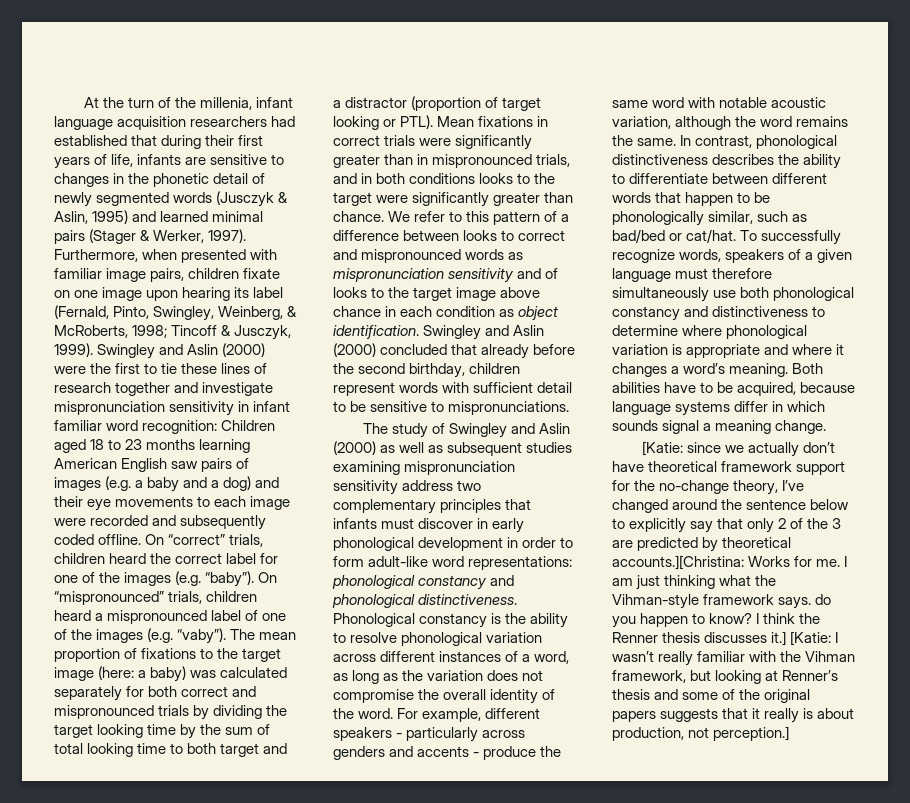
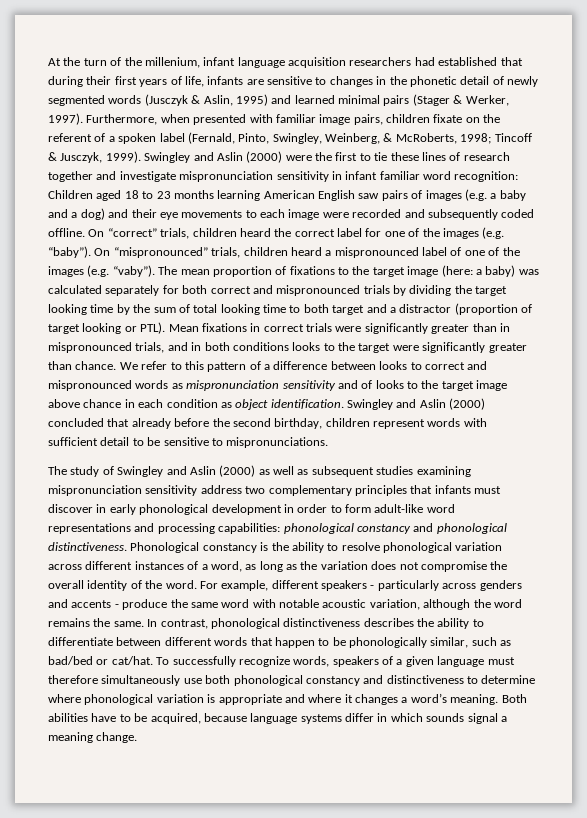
- At the turn of the millenia, infant language acquisition researchers had established that during their first years of life, infants are sensitive to changes in the phonetic detail of newly segmented words (Jusczyk & Aslin, 1995) and learned minimal pairs (Stager & Werker, 1997).
+ At the turn of the millenium, infant language acquisition researchers had established that during their first years of life, infants are sensitive to changes in the phonetic detail of newly segmented words (Jusczyk & Aslin, 1995) and learned minimal pairs (Stager & Werker, 1997).
- Furthermore, when presented with familiar image pairs, children fixate on one image upon hearing its label (Fernald, Pinto, Swingley, Weinberg, & McRoberts, 1998; Tincoff & Jusczyk, 1999).
+ Furthermore, when presented with familiar image pairs, children fixate on the referent of a spoken label (Fernald, Pinto, Swingley, Weinberg, & McRoberts, 1998; Tincoff & Jusczyk, 1999).
- The study of Swingley and Aslin (2000) as well as subsequent studies examining mispronunciation sensitivity address two complementary principles that infants must discover in early phonological development in order to form adult-like word representations: phonological constancy and phonological distinctiveness.
+ The study of Swingley and Aslin (2000) as well as subsequent studies examining mispronunciation sensitivity address two complementary principles that infants must discover in early phonological development in order to form adult-like word representations and processing capabilities: phonological constancy and phonological distinctiveness.
- [Katie: since we actually don’t have theoretical framework support for the no-change theory, I’ve changed around the sentence below to explicitly say that only 2 of the 3 are predicted by theoretical accounts.][Christina: Works for me. I am just thinking what the Vihman-style framework says. do you happen to know? I think the Renner thesis discusses it.] [Katie: I wasn’t really familiar with the Vihman framework, but looking at Renner’s thesis and some of the original papers suggests that it really is about production, not perception.]

